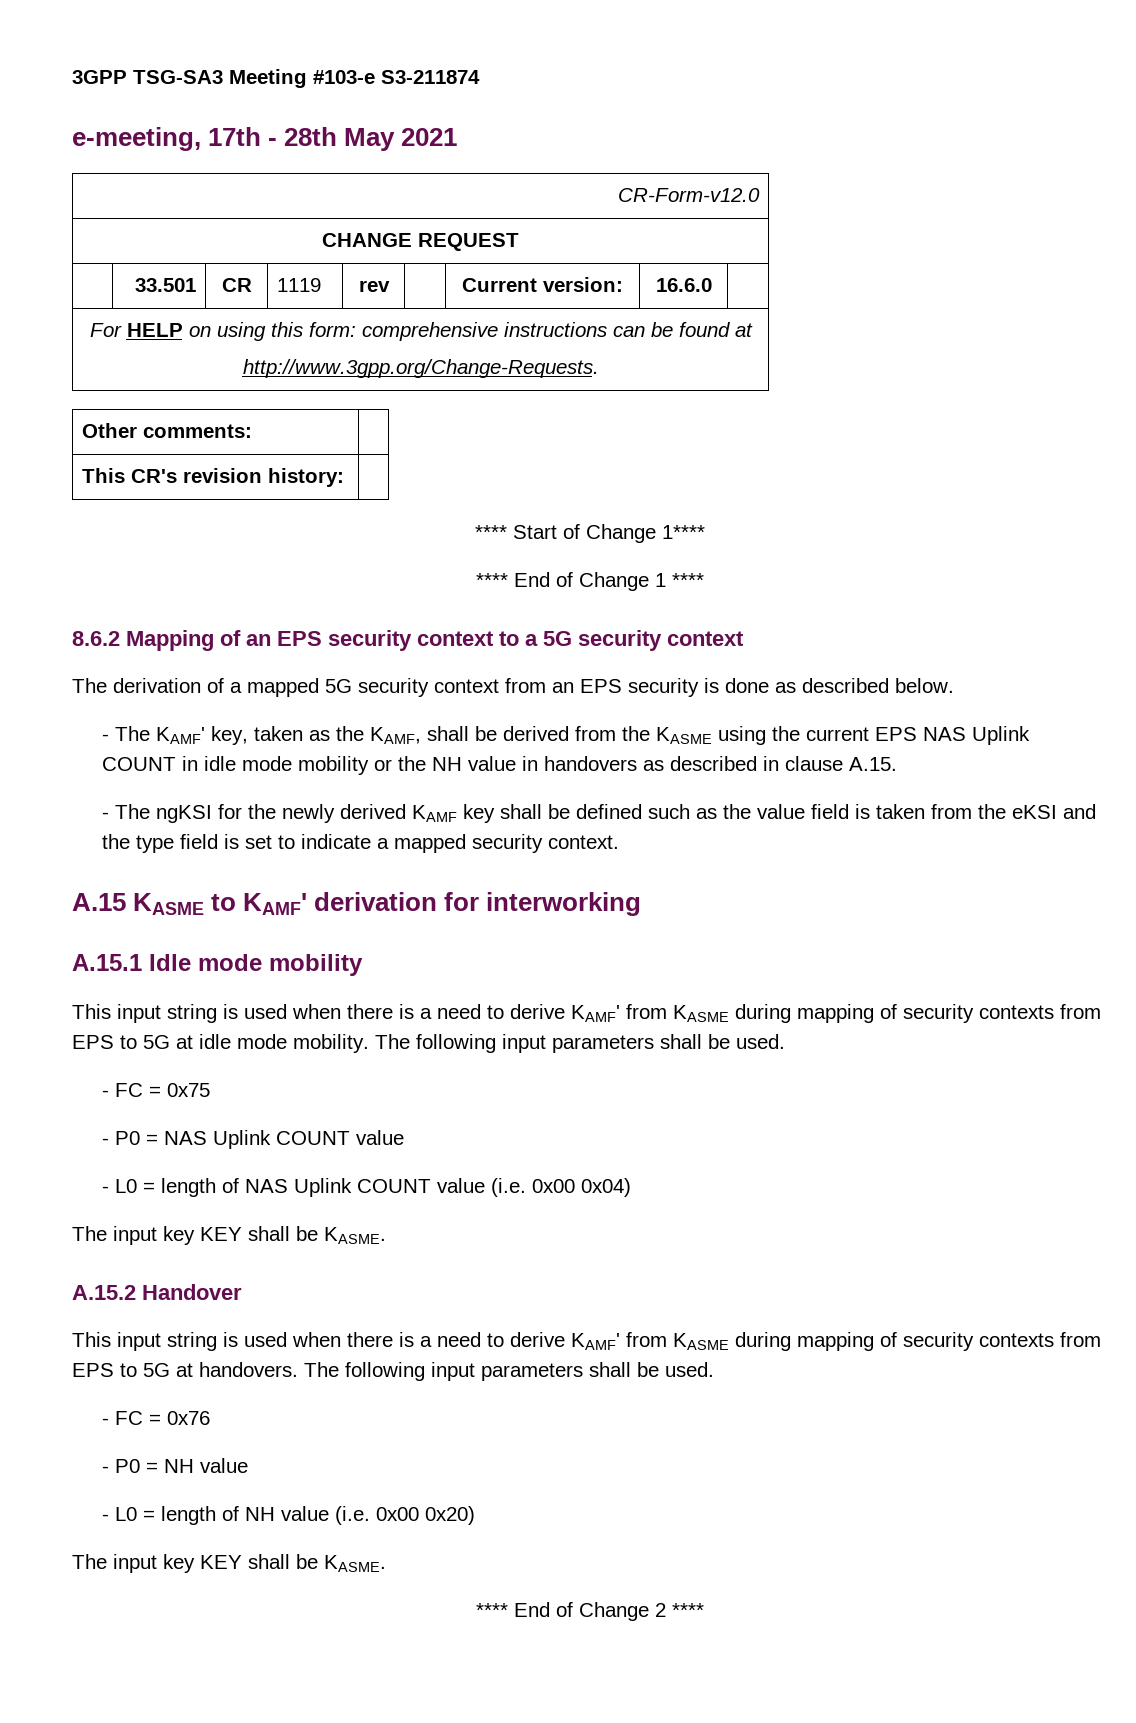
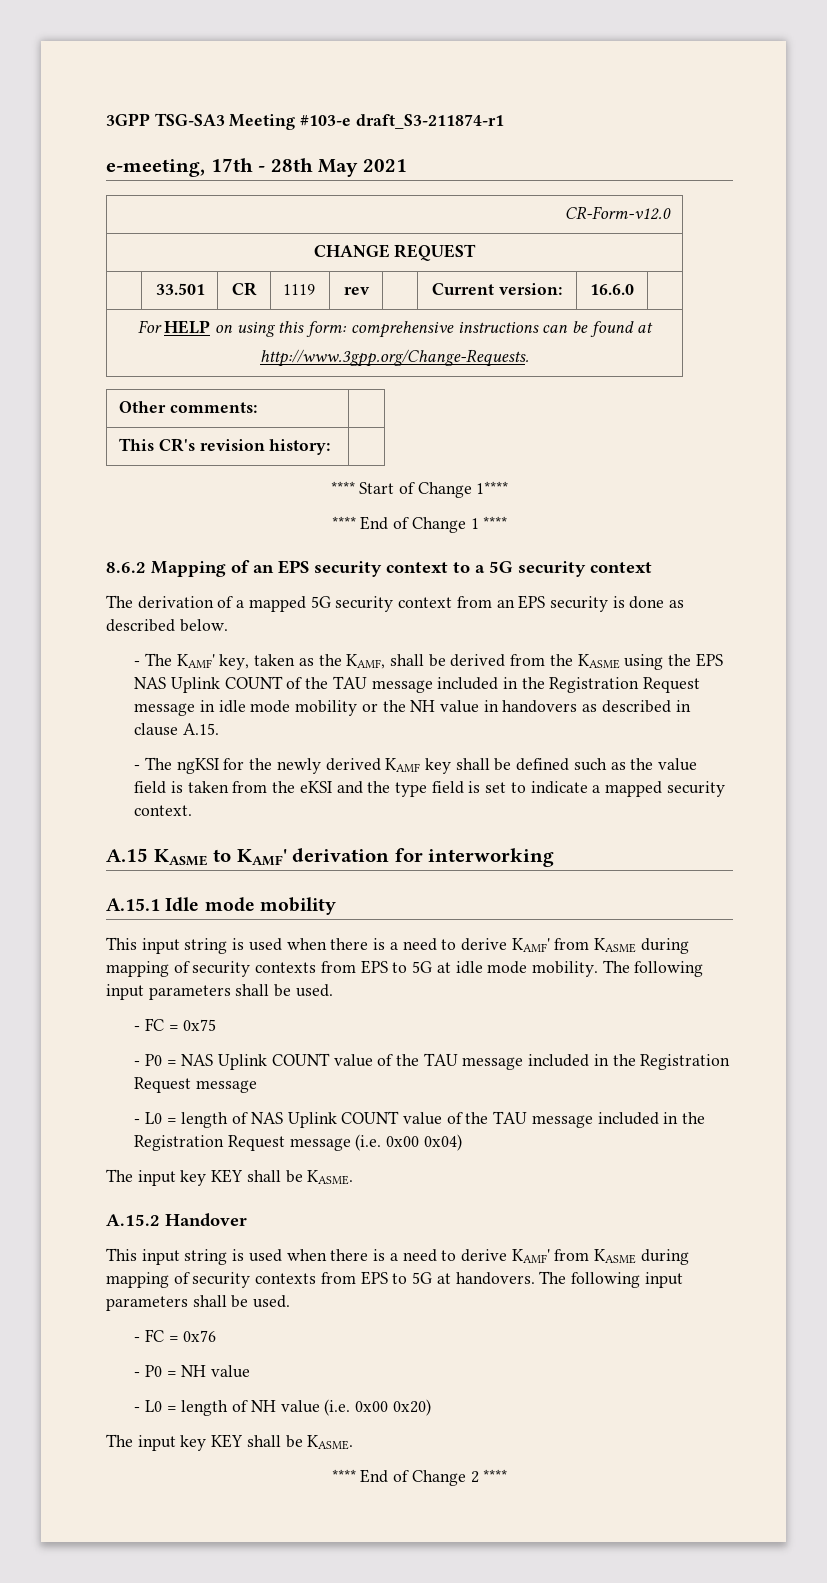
- 3GPP TSG-SA3 Meeting #103-e S3-211874
+ 3GPP TSG-SA3 Meeting #103-e draft_S3-211874-r1
- - The KAMF' key, taken as the KAMF, shall be derived from the KASME using the current EPS NAS Uplink COUNT in idle mode mobility or the NH value in handovers as described in clause A.15.
+ - The KAMF' key, taken as the KAMF, shall be derived from the KASME using the EPS NAS Uplink COUNT of the TAU message included in the Registration Request message in idle mode mobility or the NH value in handovers as described in clause A.15.
- - P0 = NAS Uplink COUNT value
+ - P0 = NAS Uplink COUNT value of the TAU message included in the Registration Request message
- - L0 = length of NAS Uplink COUNT value (i.e. 0x00 0x04)
+ - L0 = length of NAS Uplink COUNT value of the TAU message included in the Registration Request message (i.e. 0x00 0x04)

